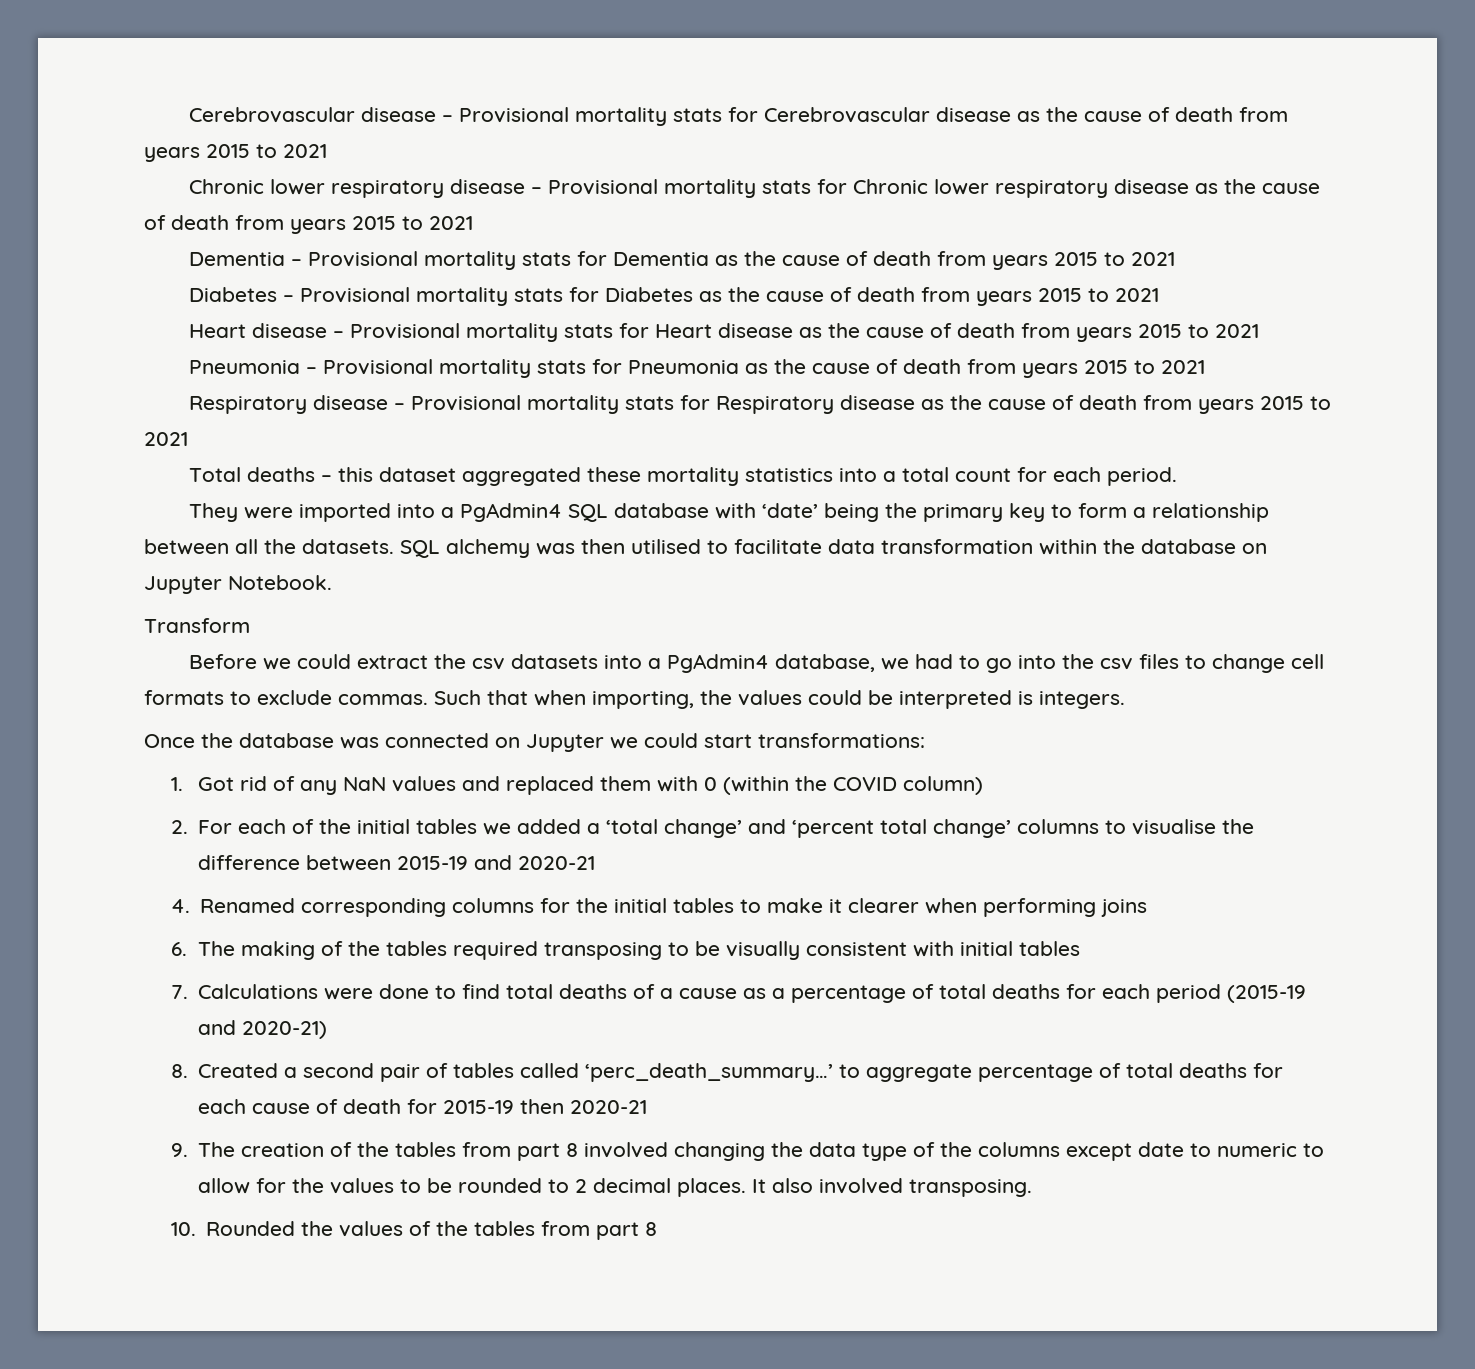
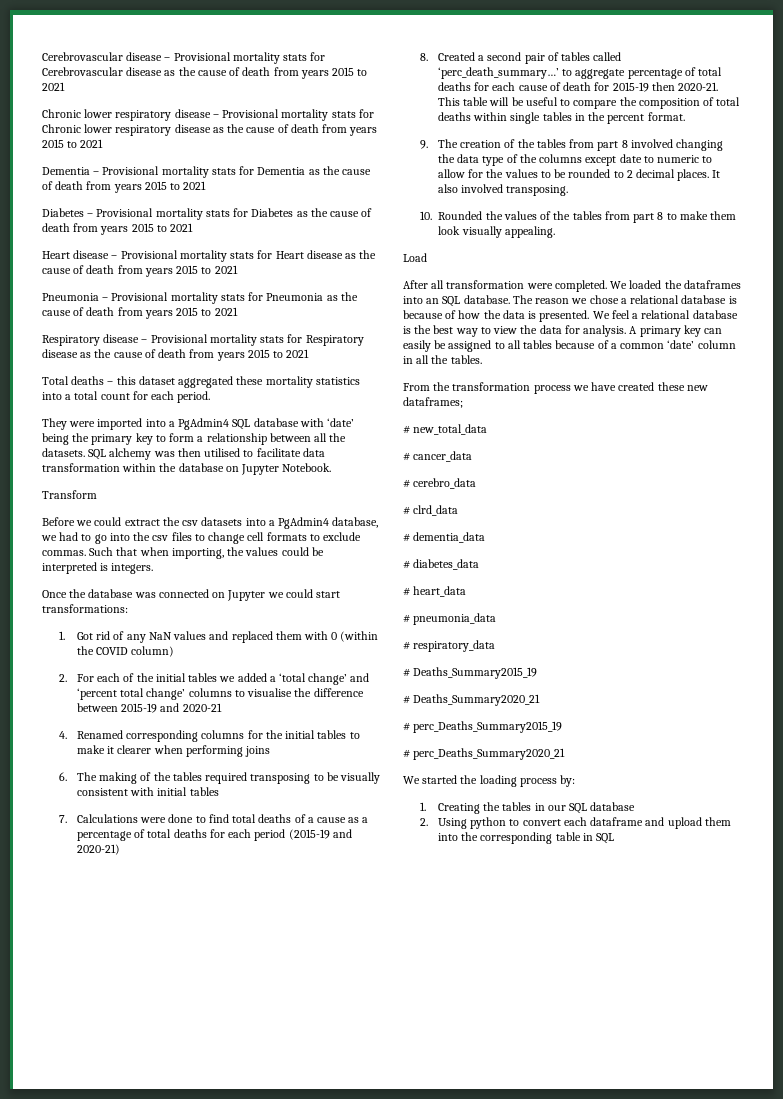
- 8. Created a second pair of tables called ‘perc_death_summary…’ to aggregate percentage of total deaths for each cause of death for 2015-19 then 2020-21
+ 8. Created a second pair of tables called ‘perc_death_summary…’ to aggregate percentage of total deaths for each cause of death for 2015-19 then 2020-21. This table will be useful to compare the composition of total deaths within single tables in the percent format.
- 10. Rounded the values of the tables from part 8
+ 10. Rounded the values of the tables from part 8 to make them look visually appealing.
+ Load
+ After all transformation were completed. We loaded the dataframes into an SQL database. The reason we chose a relational database is because of how the data is presented. We feel a relational database is the best way to view the data for analysis. A primary key can easily be assigned to all tables because of a common ‘date’ column in all the tables.
+ From the transformation process we have created these new dataframes;
+ # new_total_data
+ # cancer_data
+ # cerebro_data
+ # clrd_data
+ # dementia_data
+ # diabetes_data
+ # heart_data
+ # pneumonia_data
+ # respiratory_data
+ # Deaths_Summary2015_19
+ # Deaths_Summary2020_21
+ # perc_Deaths_Summary2015_19
+ # perc_Deaths_Summary2020_21
+ We started the loading process by:
+ 1. Creating the tables in our SQL database
+ 2. Using python to convert each dataframe and upload them into the corresponding table in SQL

